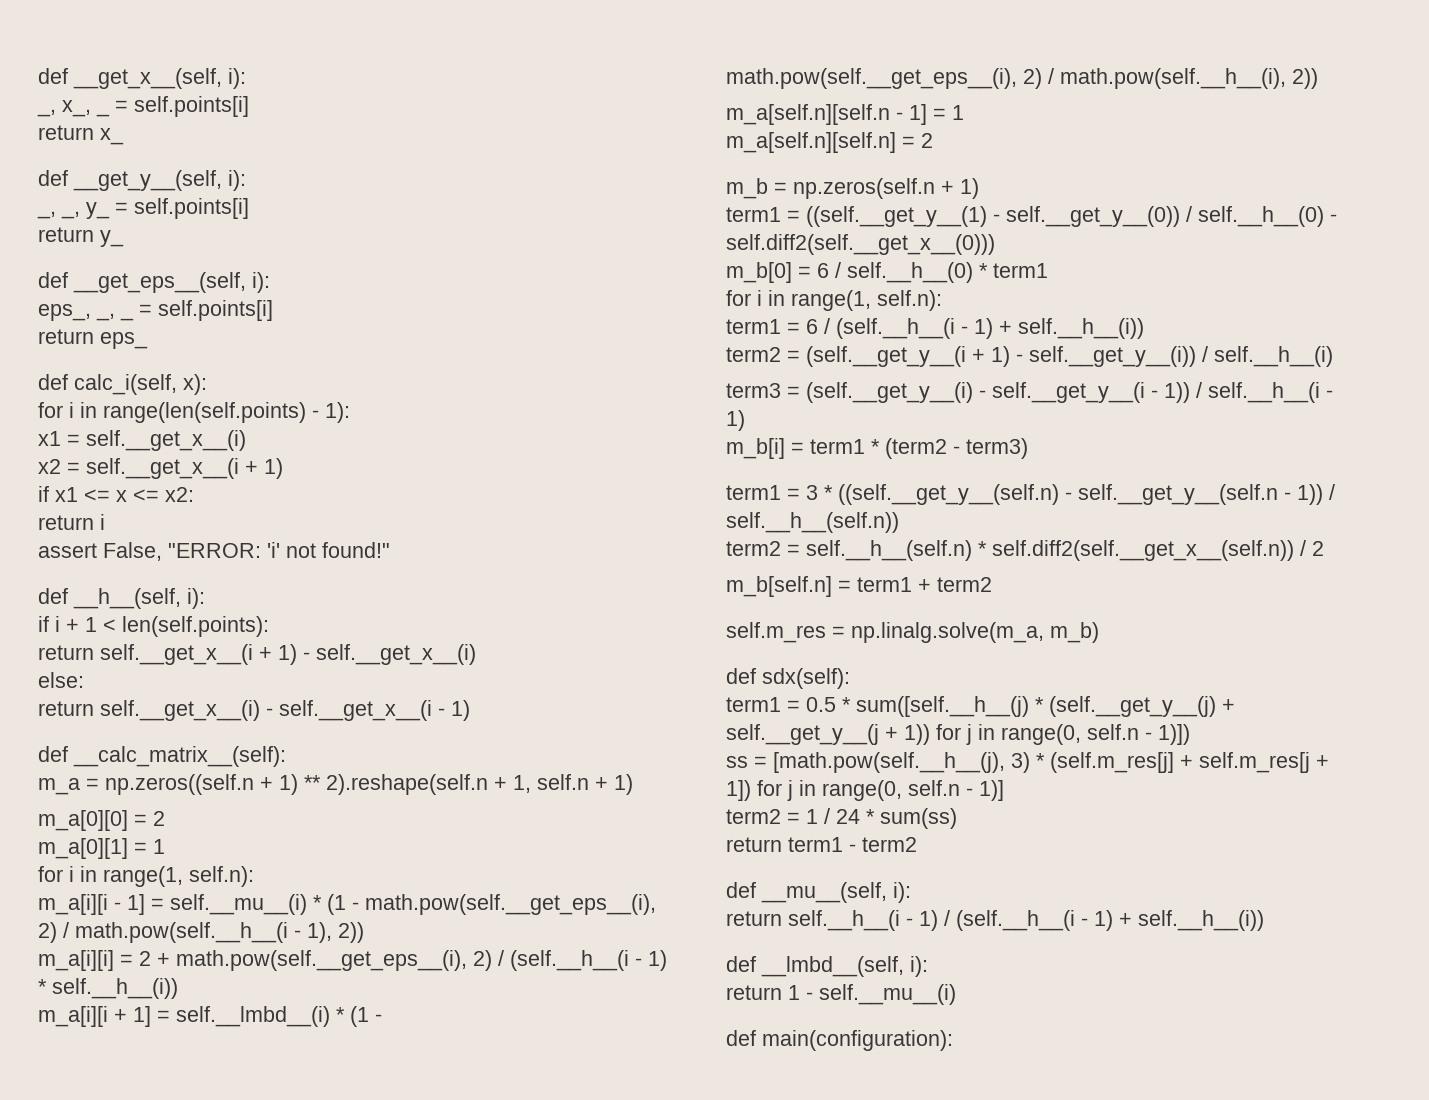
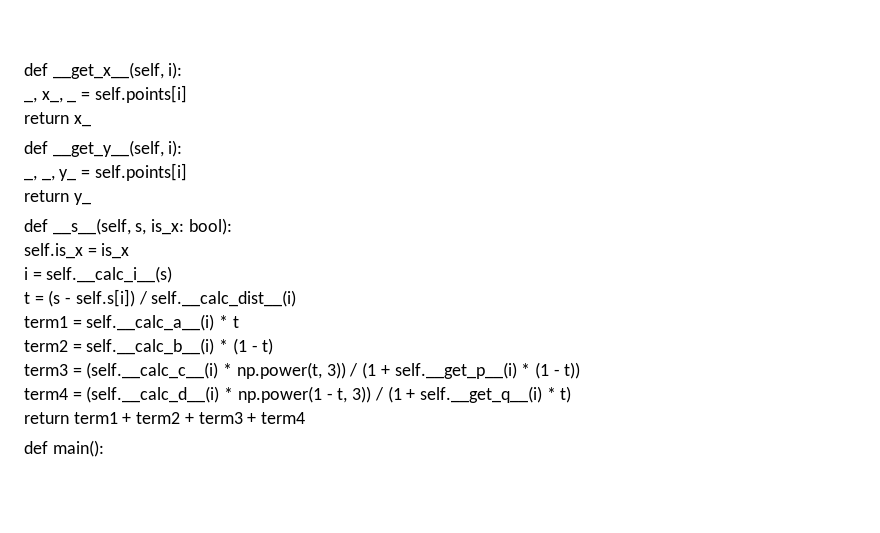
- def __get_eps__(self, i):
- eps_, _, _ = self.points[i]
- return eps_
- def calc_i(self, x):
- for i in range(len(self.points) - 1):
- x1 = self.__get_x__(i)
- x2 = self.__get_x__(i + 1)
- if x1 <= x <= x2:
- return i
- assert False, "ERROR: 'i' not found!"
- def __h__(self, i):
- if i + 1 < len(self.points):
- return self.__get_x__(i + 1) - self.__get_x__(i)
- else:
- return self.__get_x__(i) - self.__get_x__(i - 1)
- def __calc_matrix__(self):
- m_a = np.zeros((self.n + 1) ** 2).reshape(self.n + 1, self.n + 1)
- m_a[0][0] = 2
- m_a[0][1] = 1
- for i in range(1, self.n):
- m_a[i][i - 1] = self.__mu__(i) * (1 - math.pow(self.__get_eps__(i), 2) / math.pow(self.__h__(i - 1), 2))
- m_a[i][i] = 2 + math.pow(self.__get_eps__(i), 2) / (self.__h__(i - 1) * self.__h__(i))
- m_a[i][i + 1] = self.__lmbd__(i) * (1 - math.pow(self.__get_eps__(i), 2) / math.pow(self.__h__(i), 2))
- m_a[self.n][self.n - 1] = 1
- m_a[self.n][self.n] = 2
- m_b = np.zeros(self.n + 1)
- term1 = ((self.__get_y__(1) - self.__get_y__(0)) / self.__h__(0) - self.diff2(self.__get_x__(0)))
- m_b[0] = 6 / self.__h__(0) * term1
- for i in range(1, self.n):
- term1 = 6 / (self.__h__(i - 1) + self.__h__(i))
- term2 = (self.__get_y__(i + 1) - self.__get_y__(i)) / self.__h__(i)
- term3 = (self.__get_y__(i) - self.__get_y__(i - 1)) / self.__h__(i - 1)
- m_b[i] = term1 * (term2 - term3)
- term1 = 3 * ((self.__get_y__(self.n) - self.__get_y__(self.n - 1)) / self.__h__(self.n))
- term2 = self.__h__(self.n) * self.diff2(self.__get_x__(self.n)) / 2
- m_b[self.n] = term1 + term2
- self.m_res = np.linalg.solve(m_a, m_b)
- def sdx(self):
- term1 = 0.5 * sum([self.__h__(j) * (self.__get_y__(j) + self.__get_y__(j + 1)) for j in range(0, self.n - 1)])
- ss = [math.pow(self.__h__(j), 3) * (self.m_res[j] + self.m_res[j + 1]) for j in range(0, self.n - 1)]
- term2 = 1 / 24 * sum(ss)
- return term1 - term2
- def __mu__(self, i):
- return self.__h__(i - 1) / (self.__h__(i - 1) + self.__h__(i))
- def __lmbd__(self, i):
- return 1 - self.__mu__(i)
- def main(configuration):
+ def __s__(self, s, is_x: bool):
+ self.is_x = is_x
+ i = self.__calc_i__(s)
+ t = (s - self.s[i]) / self.__calc_dist__(i)
+ term1 = self.__calc_a__(i) * t
+ term2 = self.__calc_b__(i) * (1 - t)
+ term3 = (self.__calc_c__(i) * np.power(t, 3)) / (1 + self.__get_p__(i) * (1 - t))
+ term4 = (self.__calc_d__(i) * np.power(1 - t, 3)) / (1 + self.__get_q__(i) * t)
+ return term1 + term2 + term3 + term4
+ def main():

